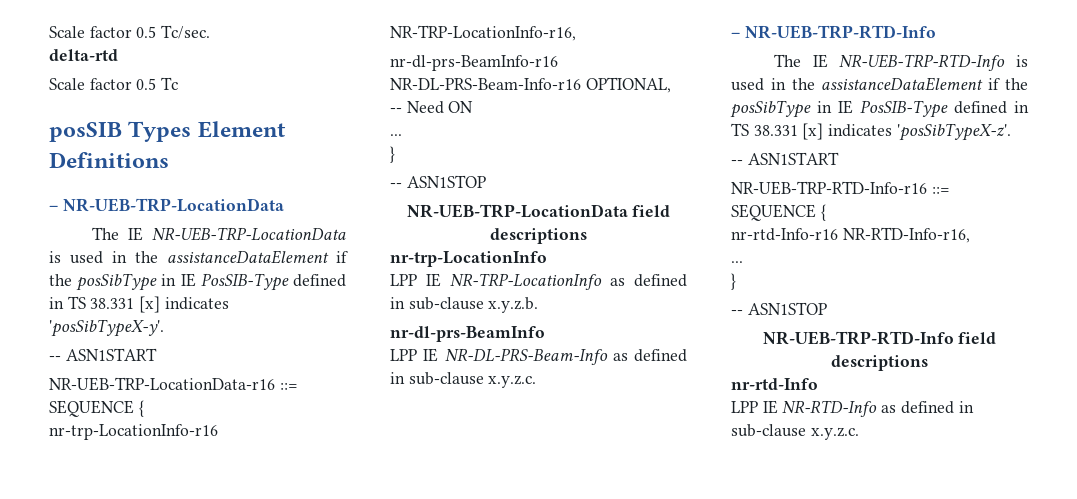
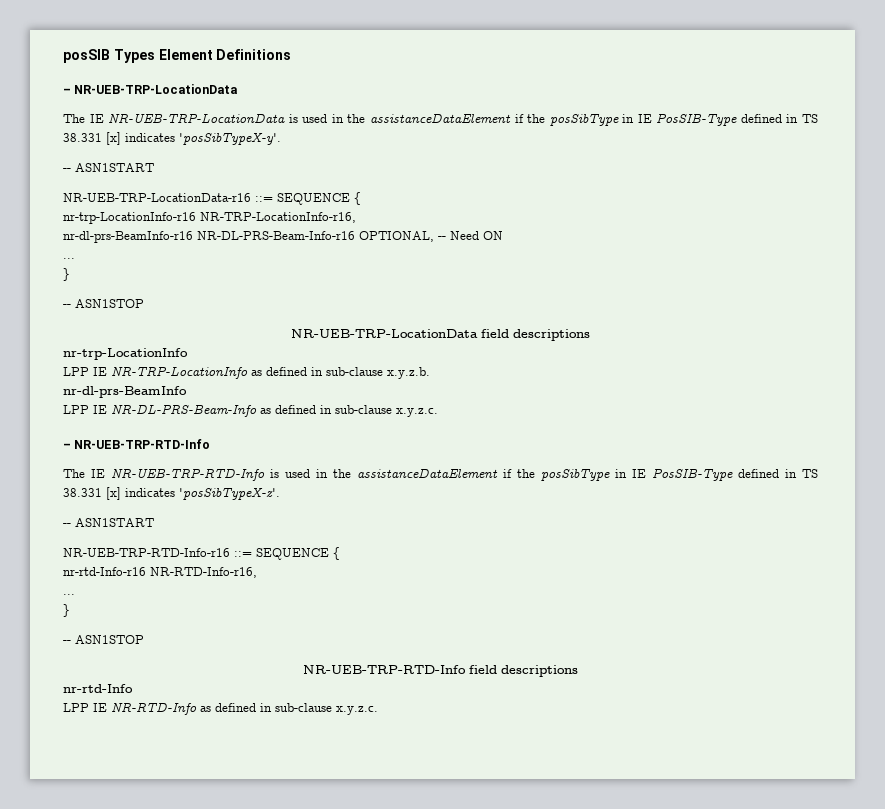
- Scale factor 0.5 Tc/sec.
- delta-rtd
- Scale factor 0.5 Tc

